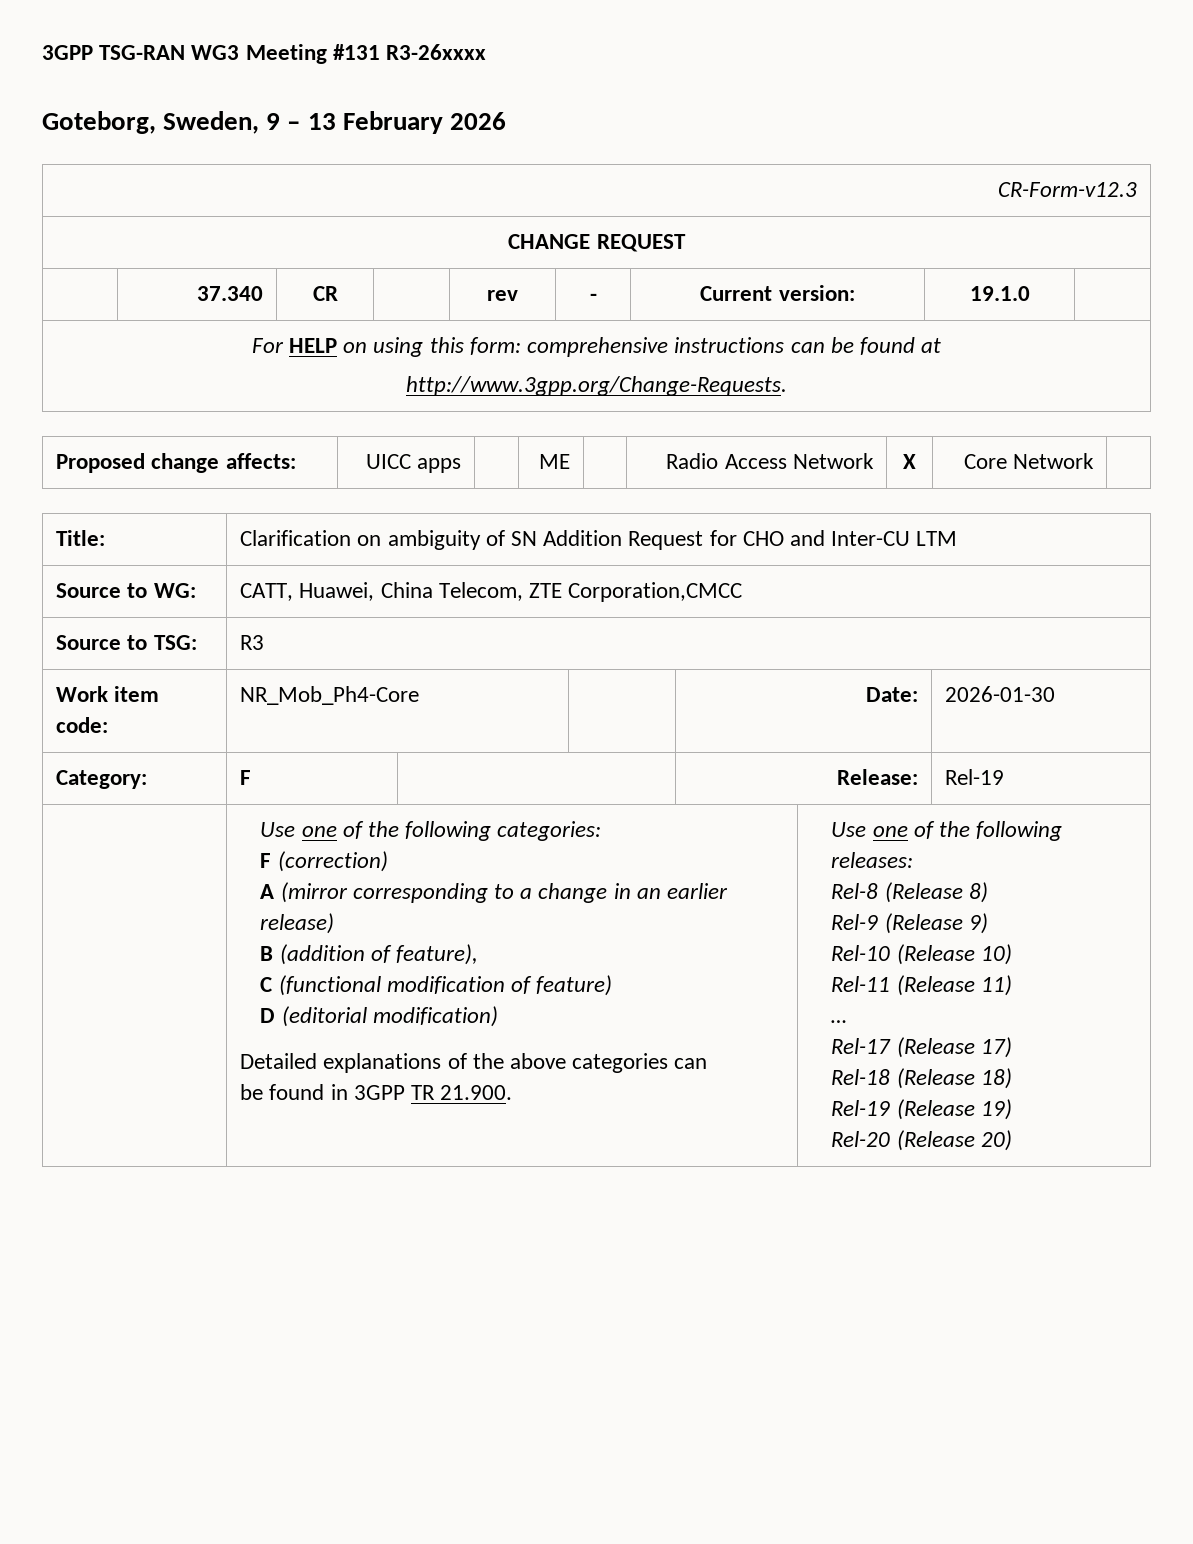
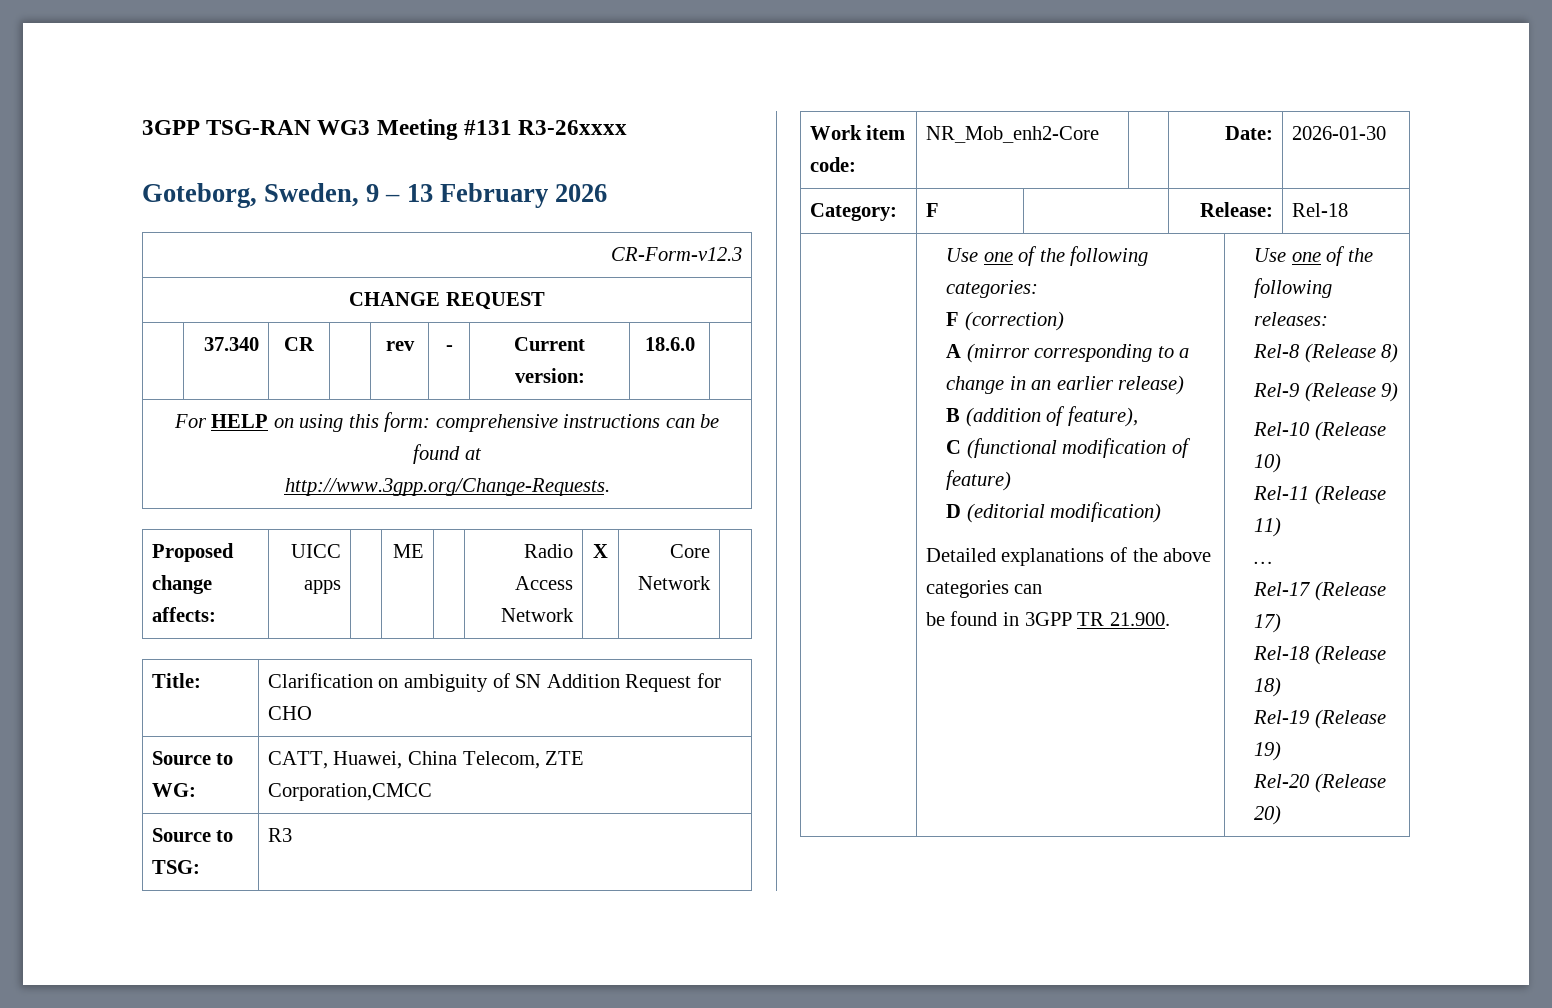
- | 37.340 | CR | | rev | - | Current version: | 19.1.0 |
+ | 37.340 | CR | | rev | - | Current version: | 18.6.0 |
- Title: | Clarification on ambiguity of SN Addition Request for CHO and Inter-CU LTM
+ Title: | Clarification on ambiguity of SN Addition Request for CHO
- Work item code: | NR_Mob_Ph4-Core | | Date: | 2026-01-30
+ Work item code: | NR_Mob_enh2-Core | | Date: | 2026-01-30
- Category: | F | | Release: | Rel-19
+ Category: | F | | Release: | Rel-18

